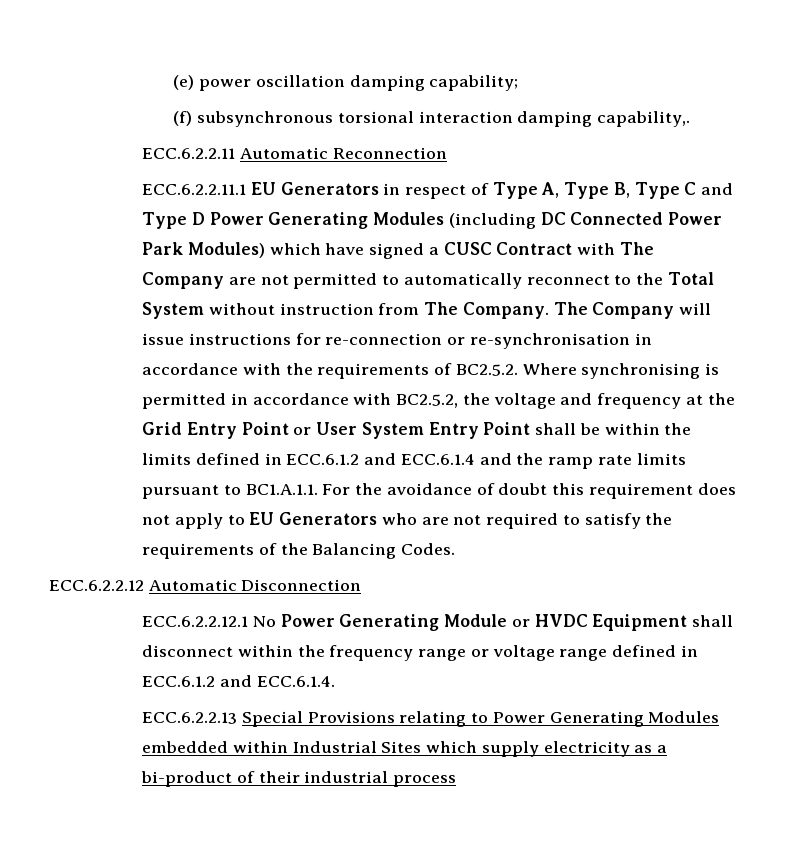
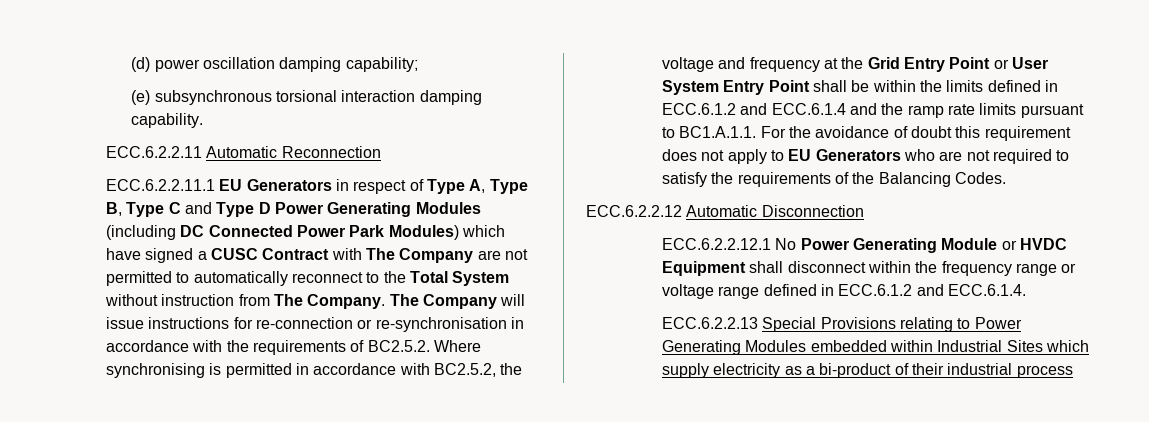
- (e) power oscillation damping capability;
+ (d) power oscillation damping capability;
- (f) subsynchronous torsional interaction damping capability,.
+ (e) subsynchronous torsional interaction damping capability.

